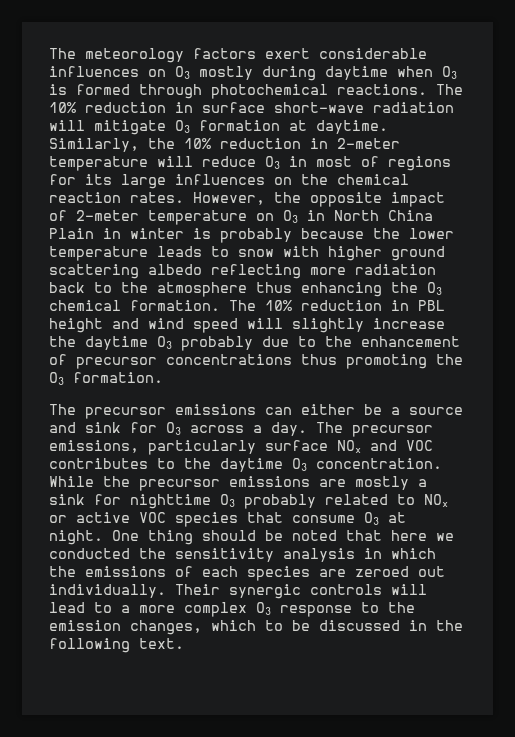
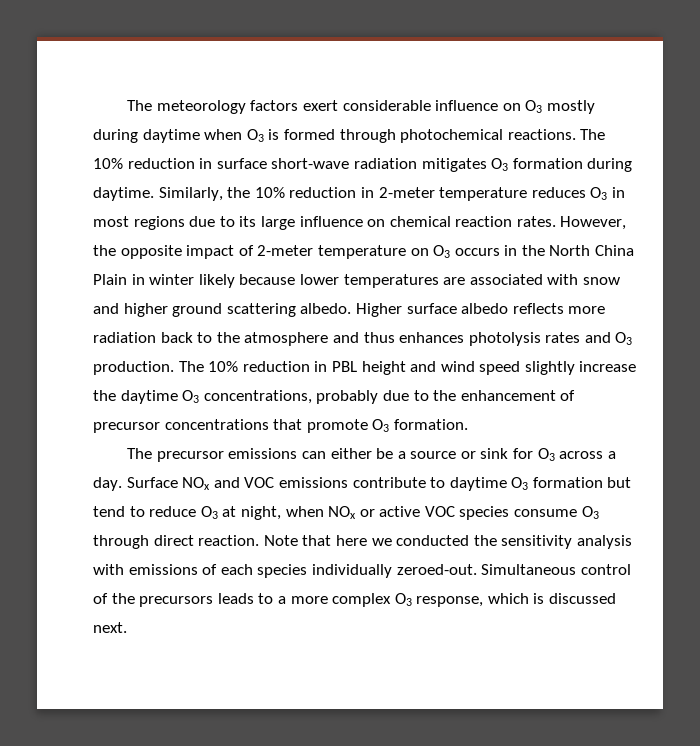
- The meteorology factors exert considerable influences on O3 mostly during daytime when O3 is formed through photochemical reactions.
+ The meteorology factors exert considerable influence on O3 mostly during daytime when O3 is formed through photochemical reactions.
- The 10% reduction in surface short-wave radiation will mitigate O3 formation at daytime.
+ The 10% reduction in surface short-wave radiation mitigates O3 formation during daytime.
- Similarly, the 10% reduction in 2-meter temperature will reduce O3 in most of regions for its large influences on the chemical reaction rates.
+ Similarly, the 10% reduction in 2-meter temperature reduces O3 in most regions due to its large influence on chemical reaction rates.
- However, the opposite impact of 2-meter temperature on O3 in North China Plain in winter is probably because the lower temperature leads to snow with higher ground scattering albedo reflecting more radiation back to the atmosphere thus enhancing the O3 chemical formation.
+ However, the opposite impact of 2-meter temperature on O3 occurs in the North China Plain in winter likely because lower temperatures are associated with snow and higher ground scattering albedo. Higher surface albedo reflects more radiation back to the atmosphere and thus enhances photolysis rates and O3 production.
- The 10% reduction in PBL height and wind speed will slightly increase the daytime O3 probably due to the enhancement of precursor concentrations thus promoting the O3 formation.
+ The 10% reduction in PBL height and wind speed slightly increase the daytime O3 concentrations, probably due to the enhancement of precursor concentrations that promote O3 formation.
- The precursor emissions can either be a source and sink for O3 across a day.
+ The precursor emissions can either be a source or sink for O3 across a day.
- The precursor emissions, particularly surface NOx and VOC contributes to the daytime O3 concentration. While the precursor emissions are mostly a sink for nighttime O3 probably related to NOx or active VOC species that consume O3 at night. One thing should be noted that here we conducted the sensitivity analysis in which the emissions of each species are zeroed out individually. Their synergic controls will lead to a more complex O3 response to the emission changes, which to be discussed in the following text.
+ Surface NOx and VOC emissions contribute to daytime O3 formation but tend to reduce O3 at night, when NOx or active VOC species consume O3 through direct reaction. Note that here we conducted the sensitivity analysis with emissions of each species individually zeroed-out. Simultaneous control of the precursors leads to a more complex O3 response, which is discussed next.

